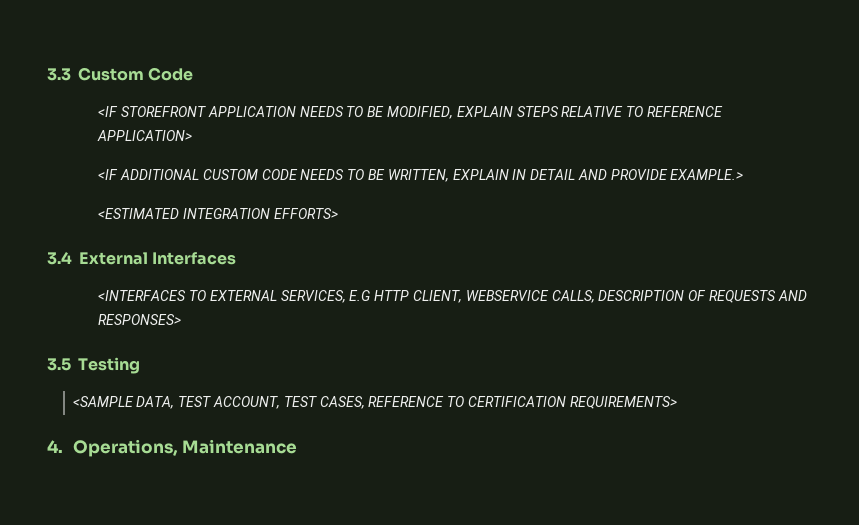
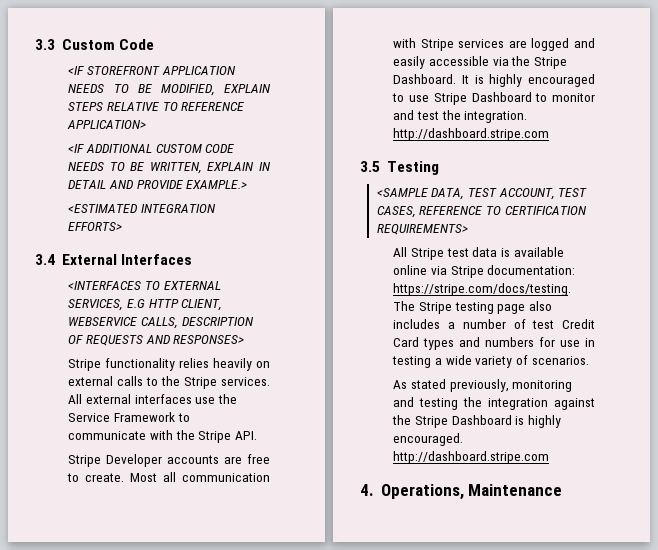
+ Stripe functionality relies heavily on external calls to the Stripe services. All external interfaces use the Service Framework to communicate with the Stripe API.
+ Stripe Developer accounts are free to create. Most all communication with Stripe services are logged and easily accessible via the Stripe Dashboard. It is highly encouraged to use Stripe Dashboard to monitor and test the integration. http://dashboard.stripe.com
+ All Stripe test data is available online via Stripe documentation: https://stripe.com/docs/testing. The Stripe testing page also includes a number of test Credit Card types and numbers for use in testing a wide variety of scenarios.
+ As stated previously, monitoring and testing the integration against the Stripe Dashboard is highly encouraged. http://dashboard.stripe.com

